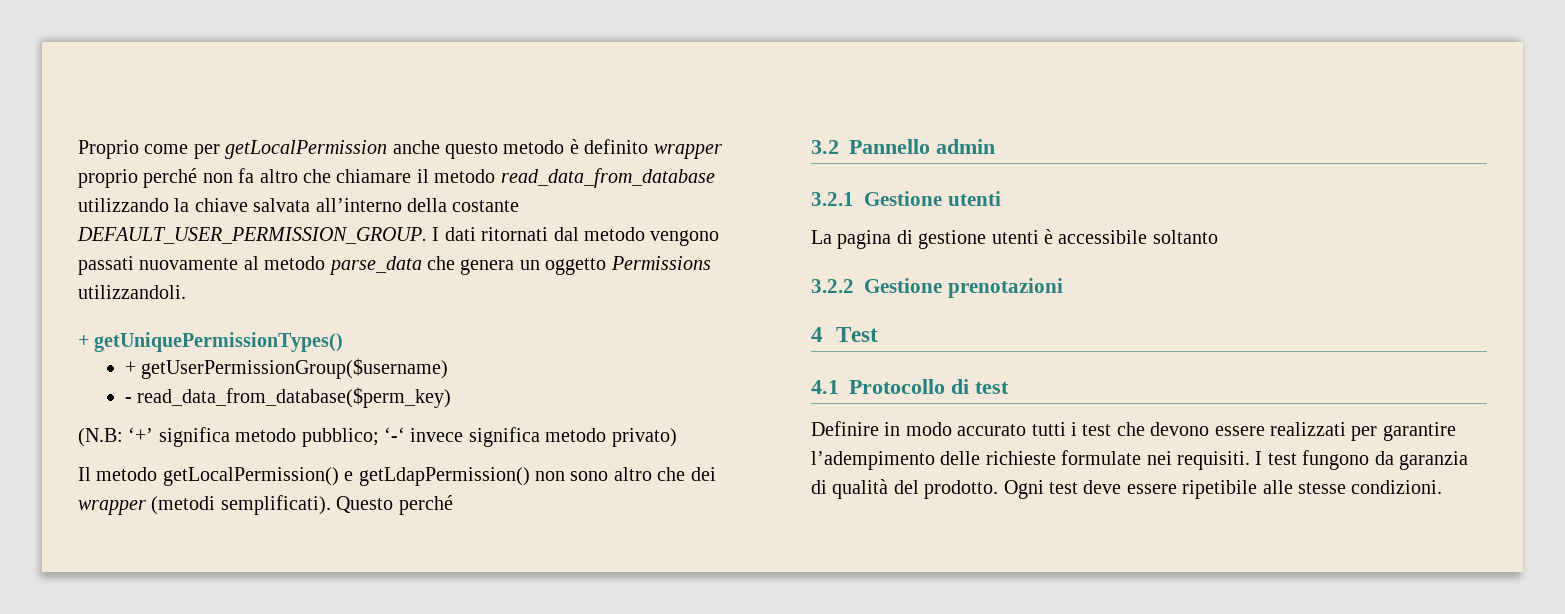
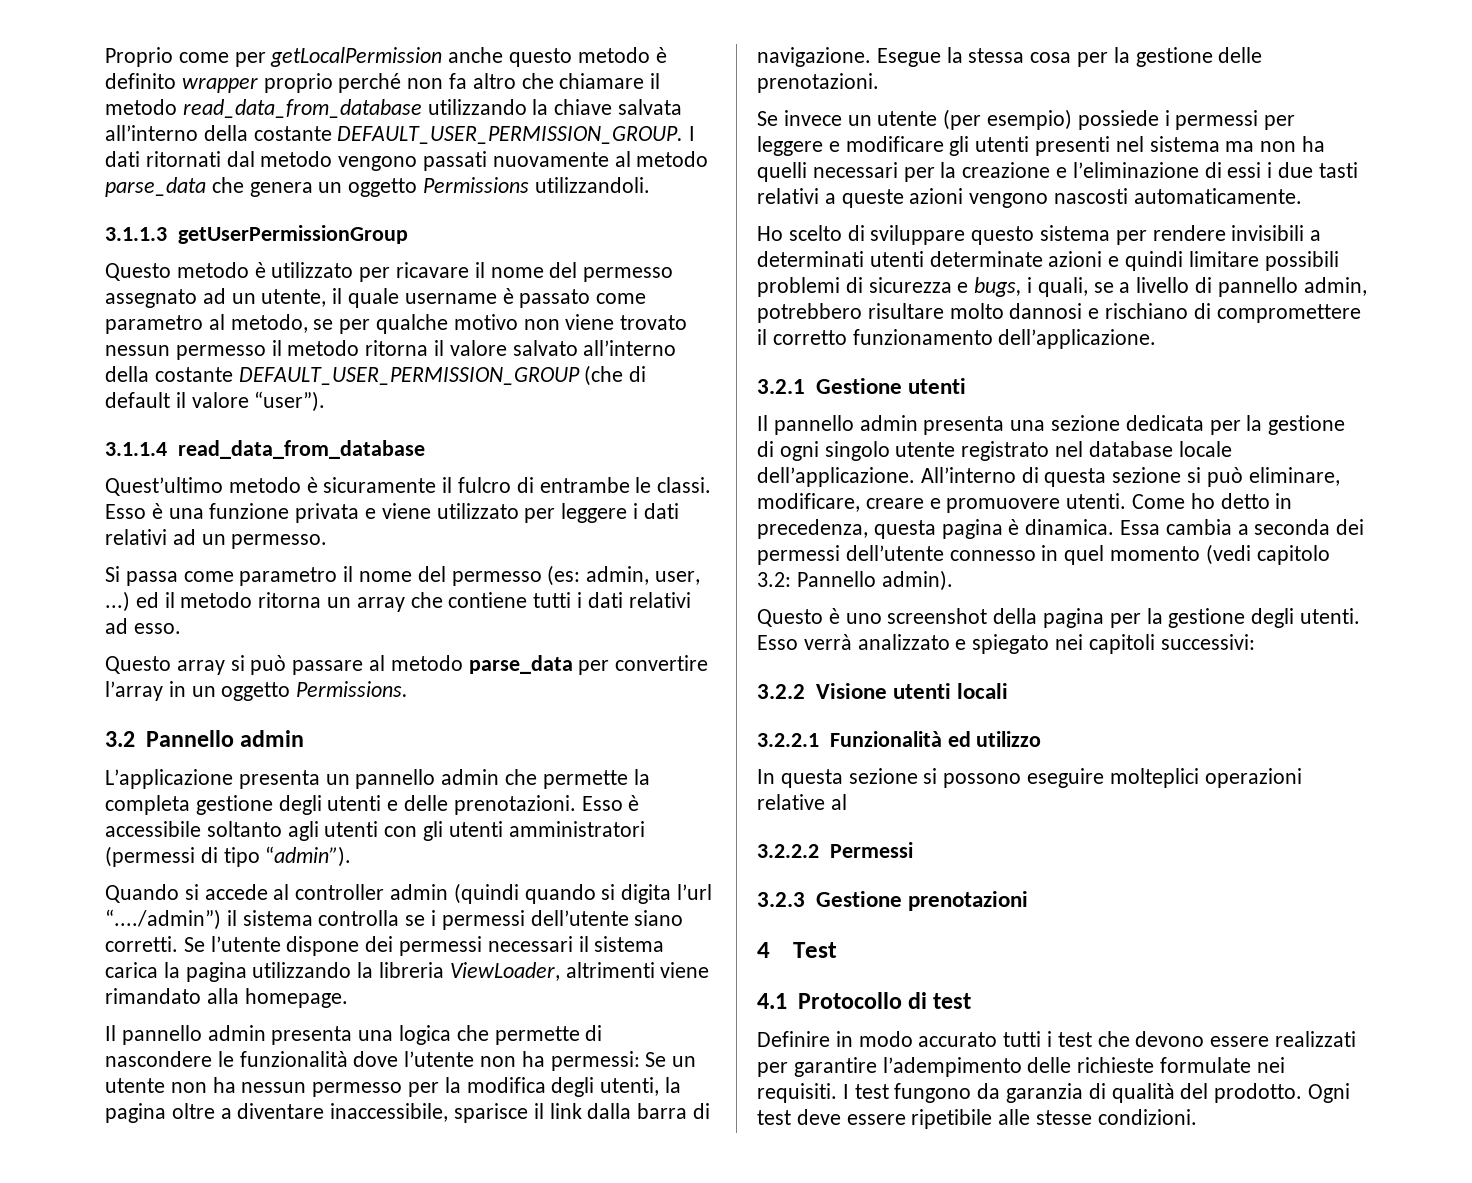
- + getUniquePermissionTypes()
- + getUserPermissionGroup($username)
- - read_data_from_database($perm_key)
- (N.B: ‘+’ significa metodo pubblico; ‘-‘ invece significa metodo privato)
- Il metodo getLocalPermission() e getLdapPermission() non sono altro che dei wrapper (metodi semplificati). Questo perché
+ 3.1.1.3 getUserPermissionGroup
+ Questo metodo è utilizzato per ricavare il nome del permesso assegnato ad un utente, il quale username è passato come parametro al metodo, se per qualche motivo non viene trovato nessun permesso il metodo ritorna il valore salvato all’interno della costante DEFAULT_USER_PERMISSION_GROUP (che di default il valore “user”).
+ 3.1.1.4 read_data_from_database
+ Quest’ultimo metodo è sicuramente il fulcro di entrambe le classi. Esso è una funzione privata e viene utilizzato per leggere i dati relativi ad un permesso.
+ Si passa come parametro il nome del permesso (es: admin, user, ...) ed il metodo ritorna un array che contiene tutti i dati relativi ad esso.
+ Questo array si può passare al metodo parse_data per convertire l’array in un oggetto Permissions.
  3.2 Pannello admin
+ L’applicazione presenta un pannello admin che permette la completa gestione degli utenti e delle prenotazioni. Esso è accessibile soltanto agli utenti con gli utenti amministratori (permessi di tipo “admin”).
+ Quando si accede al controller admin (quindi quando si digita l’url “..../admin”) il sistema controlla se i permessi dell’utente siano corretti. Se l’utente dispone dei permessi necessari il sistema carica la pagina utilizzando la libreria ViewLoader, altrimenti viene rimandato alla homepage.
+ Il pannello admin presenta una logica che permette di nascondere le funzionalità dove l’utente non ha permessi: Se un utente non ha nessun permesso per la modifica degli utenti, la pagina oltre a diventare inaccessibile, sparisce il link dalla barra di navigazione. Esegue la stessa cosa per la gestione delle prenotazioni.
+ Se invece un utente (per esempio) possiede i permessi per leggere e modificare gli utenti presenti nel sistema ma non ha quelli necessari per la creazione e l’eliminazione di essi i due tasti relativi a queste azioni vengono nascosti automaticamente.
+ Ho scelto di sviluppare questo sistema per rendere invisibili a determinati utenti determinate azioni e quindi limitare possibili problemi di sicurezza e bugs, i quali, se a livello di pannello admin, potrebbero risultare molto dannosi e rischiano di compromettere il corretto funzionamento dell’applicazione.
  3.2.1 Gestione utenti
- La pagina di gestione utenti è accessibile soltanto
- 3.2.2 Gestione prenotazioni
+ Il pannello admin presenta una sezione dedicata per la gestione di ogni singolo utente registrato nel database locale dell’applicazione. All’interno di questa sezione si può eliminare, modificare, creare e promuovere utenti. Come ho detto in precedenza, questa pagina è dinamica. Essa cambia a seconda dei permessi dell’utente connesso in quel momento (vedi capitolo 3.2: Pannello admin).
+ Questo è uno screenshot della pagina per la gestione degli utenti. Esso verrà analizzato e spiegato nei capitoli successivi:
+ 3.2.2 Visione utenti locali
+ 3.2.2.1 Funzionalità ed utilizzo
+ In questa sezione si possono eseguire molteplici operazioni relative al
+ 3.2.2.2 Permessi
+ 3.2.3 Gestione prenotazioni

